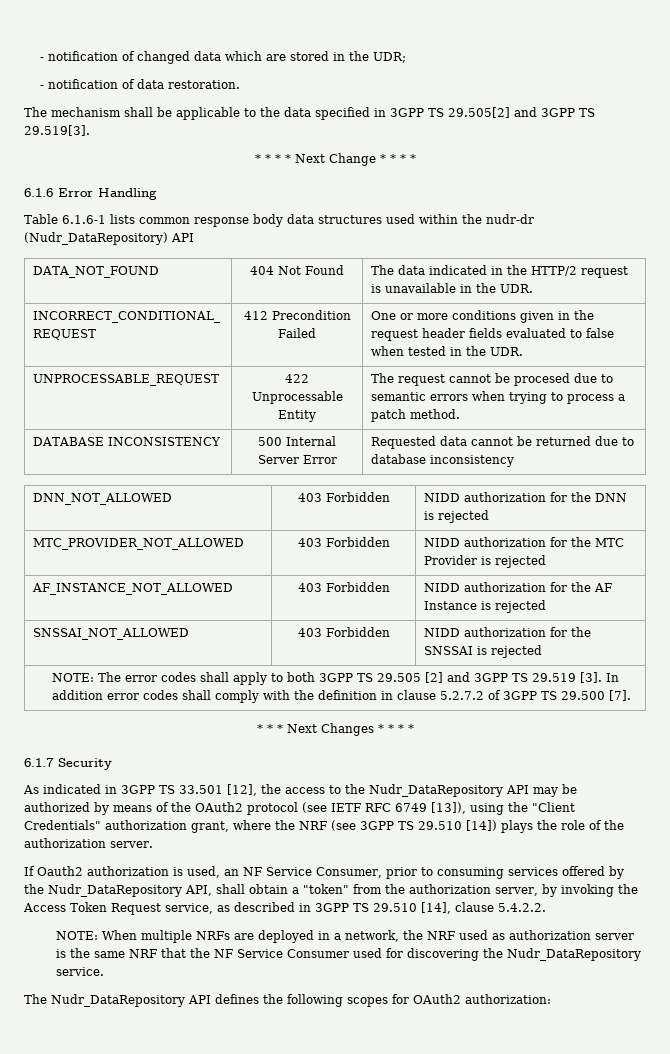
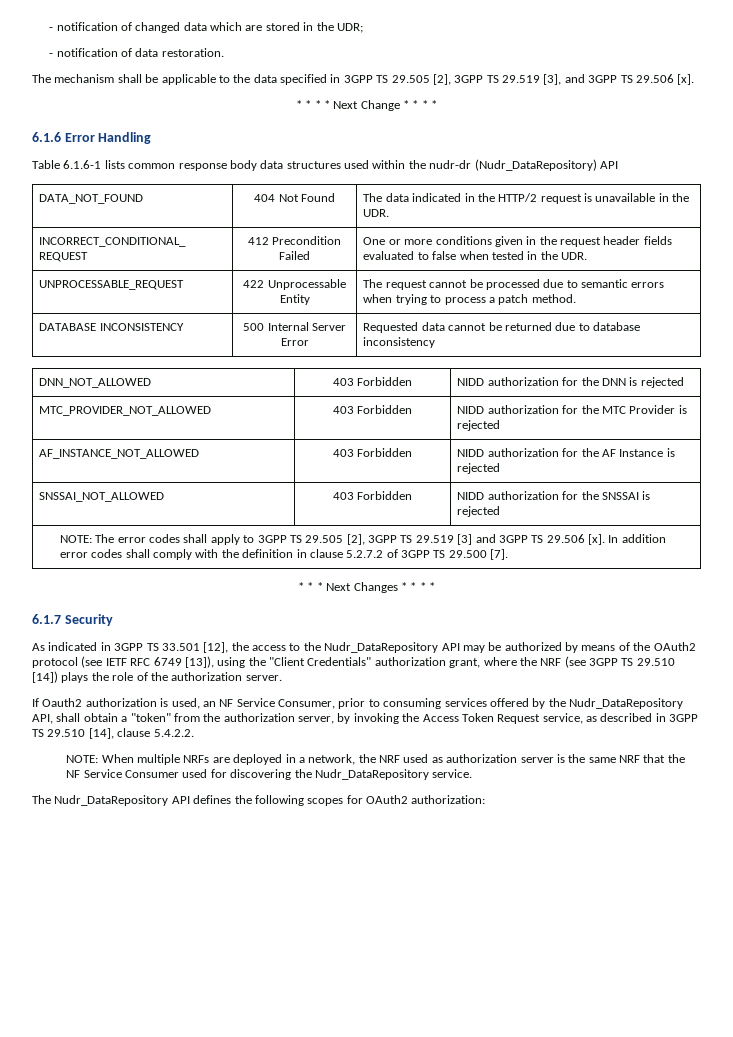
- The mechanism shall be applicable to the data specified in 3GPP TS 29.505[2] and 3GPP TS 29.519[3].
+ The mechanism shall be applicable to the data specified in 3GPP TS 29.505 [2], 3GPP TS 29.519 [3], and 3GPP TS 29.506 [x].
- UNPROCESSABLE_REQUEST | 422 Unprocessable Entity | The request cannot be procesed due to semantic errors when trying to process a patch method.
+ UNPROCESSABLE_REQUEST | 422 Unprocessable Entity | The request cannot be processed due to semantic errors when trying to process a patch method.
- NOTE: The error codes shall apply to both 3GPP TS 29.505 [2] and 3GPP TS 29.519 [3]. In addition error codes shall comply with the definition in clause 5.2.7.2 of 3GPP TS 29.500 [7].
+ NOTE: The error codes shall apply to 3GPP TS 29.505 [2], 3GPP TS 29.519 [3] and 3GPP TS 29.506 [x]. In addition error codes shall comply with the definition in clause 5.2.7.2 of 3GPP TS 29.500 [7].

